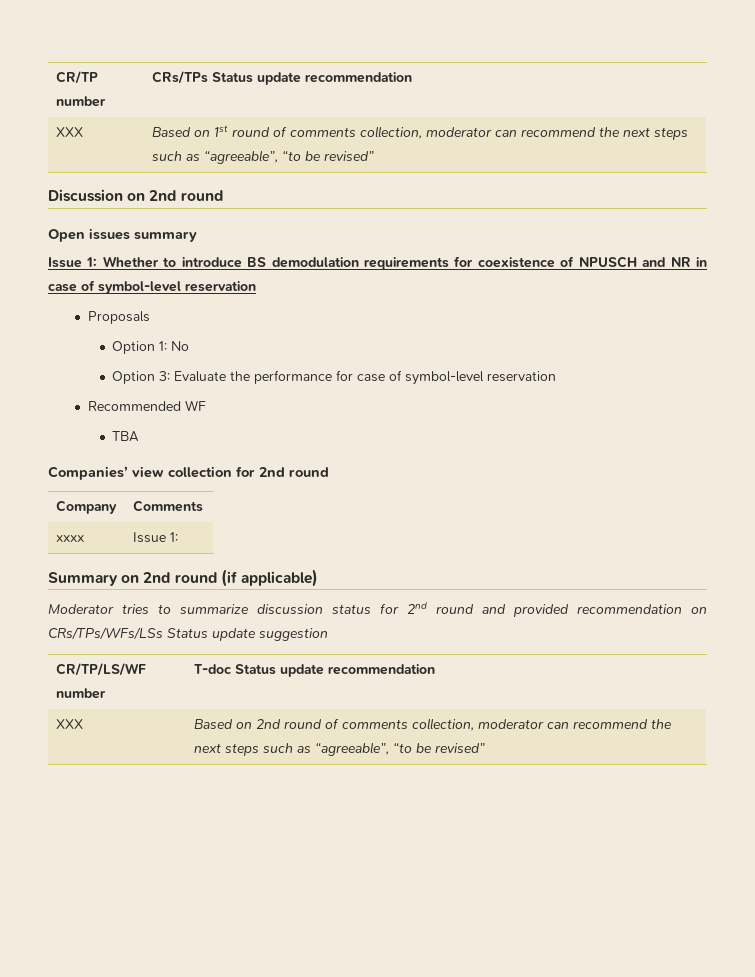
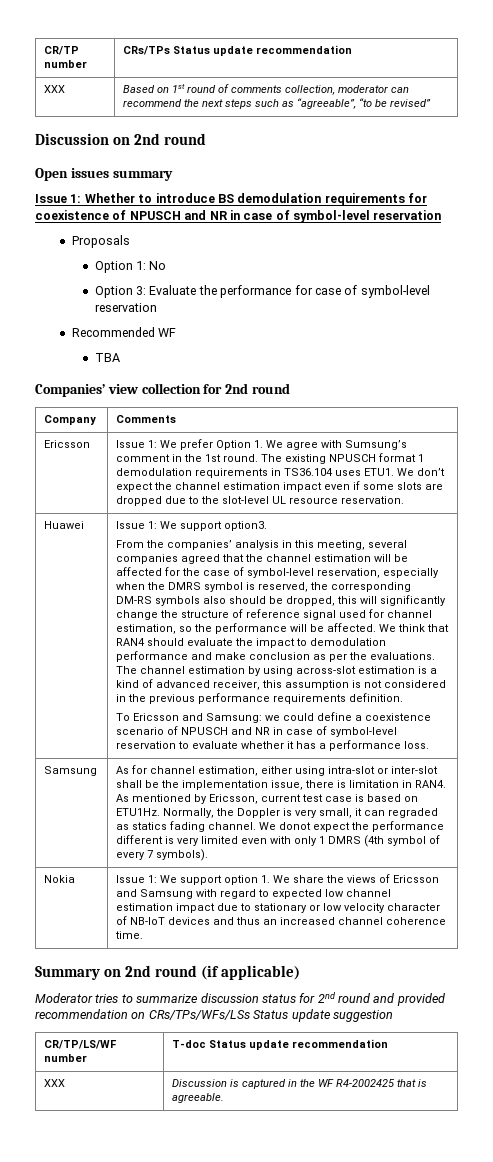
- xxxx | Issue 1:
+ Ericsson | Issue 1: We prefer Option 1. We agree with Sumsung’s comment in the 1st round. The existing NPUSCH format 1 demodulation requirements in TS36.104 uses ETU1. We don’t expect the channel estimation impact even if some slots are dropped due to the slot-level UL resource reservation.
+ Huawei | Issue 1: We support option3.
+ From the companies’ analysis in this meeting, several companies agreed that the channel estimation will be affected for the case of symbol-level reservation, especially when the DMRS symbol is reserved, the corresponding DM-RS symbols also should be dropped, this will significantly change the structure of reference signal used for channel estimation, so the performance will be affected. We think that RAN4 should evaluate the impact to demodulation performance and make conclusion as per the evaluations. The channel estimation by using across-slot estimation is a kind of advanced receiver, this assumption is not considered in the previous performance requirements definition.
+ To Ericsson and Samsung: we could define a coexistence scenario of NPUSCH and NR in case of symbol-level reservation to evaluate whether it has a performance loss.
+ Samsung | As for channel estimation, either using intra-slot or inter-slot shall be the implementation issue, there is limitation in RAN4. As mentioned by Ericsson, current test case is based on ETU1Hz. Normally, the Doppler is very small, it can regraded as statics fading channel. We donot expect the performance different is very limited even with only 1 DMRS (4th symbol of every 7 symbols).
+ Nokia | Issue 1: We support option 1. We share the views of Ericsson and Samsung with regard to expected low channel estimation impact due to stationary or low velocity character of NB-IoT devices and thus an increased channel coherence time.
- XXX | Based on 2nd round of comments collection, moderator can recommend the next steps such as “agreeable”, “to be revised”
+ XXX | Discussion is captured in the WF R4-2002425 that is agreeable.

